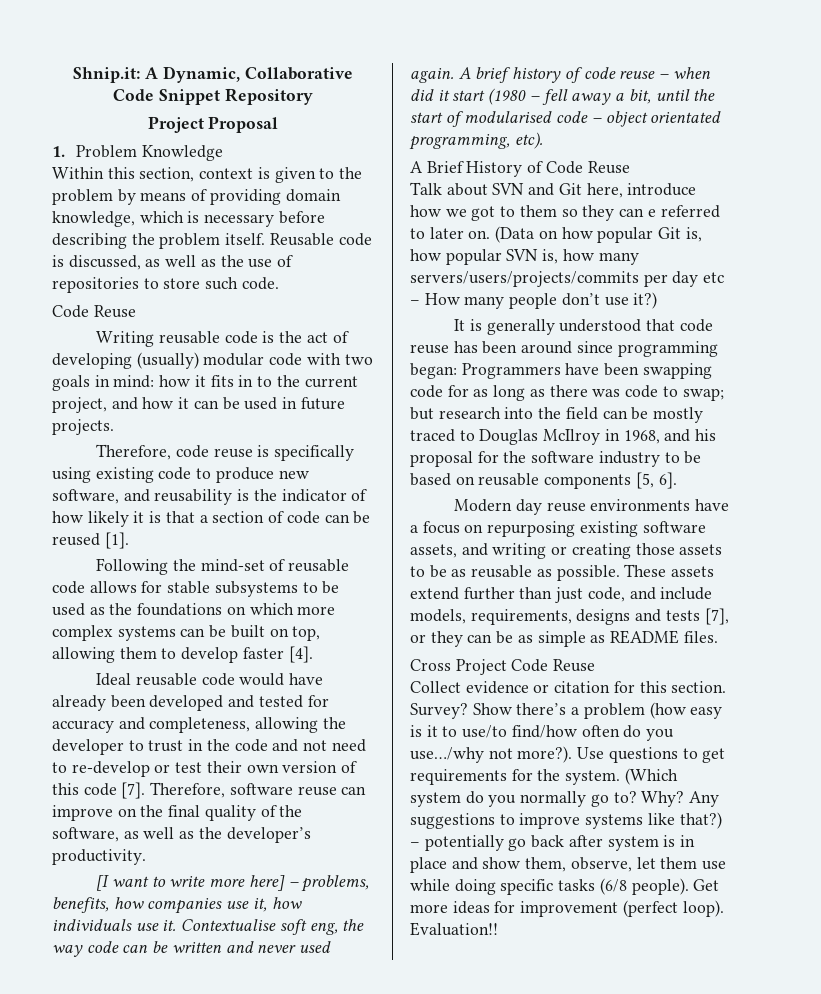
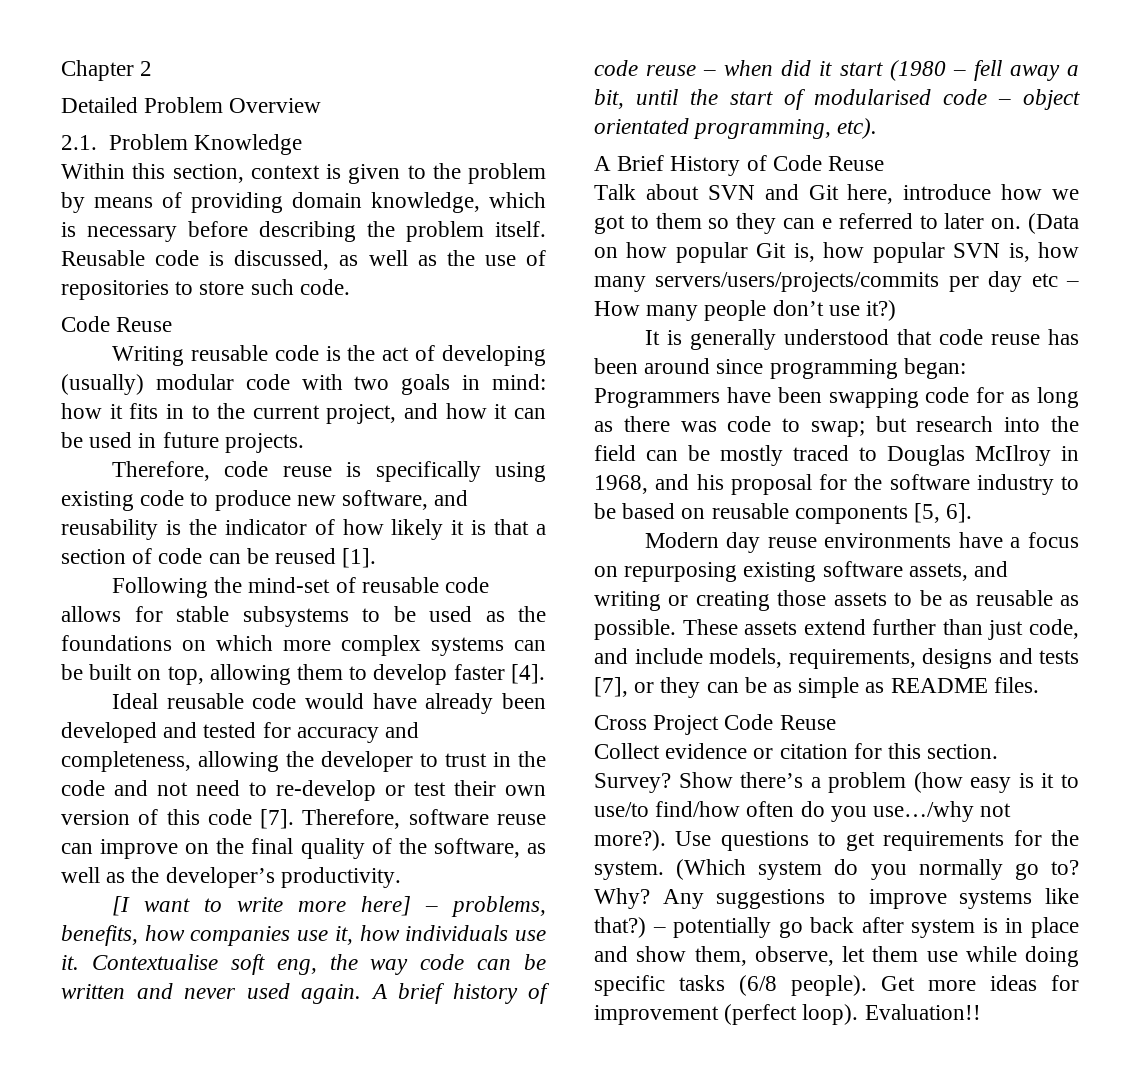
- Shnip.it: A Dynamic, Collaborative Code Snippet Repository
- Project Proposal
- 1. Problem Knowledge
+ Chapter 2
+ Detailed Problem Overview
+ 2.1. Problem Knowledge

